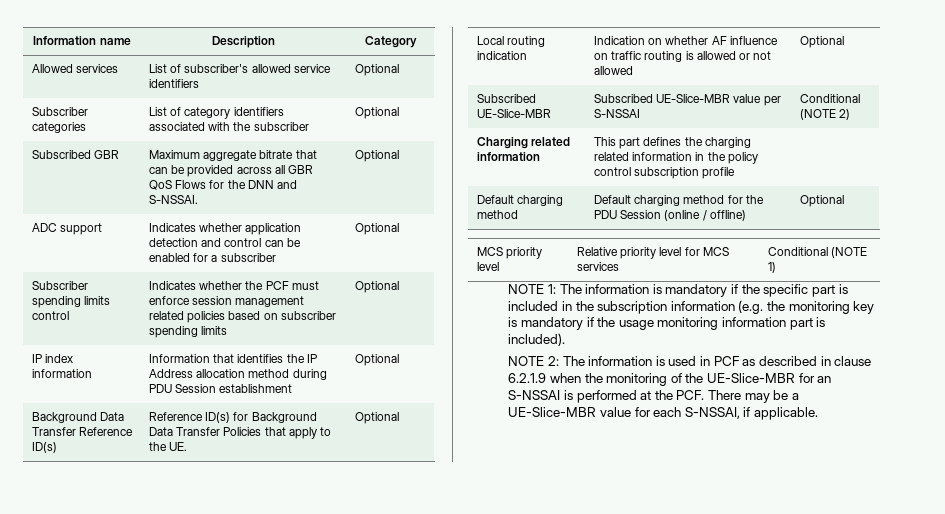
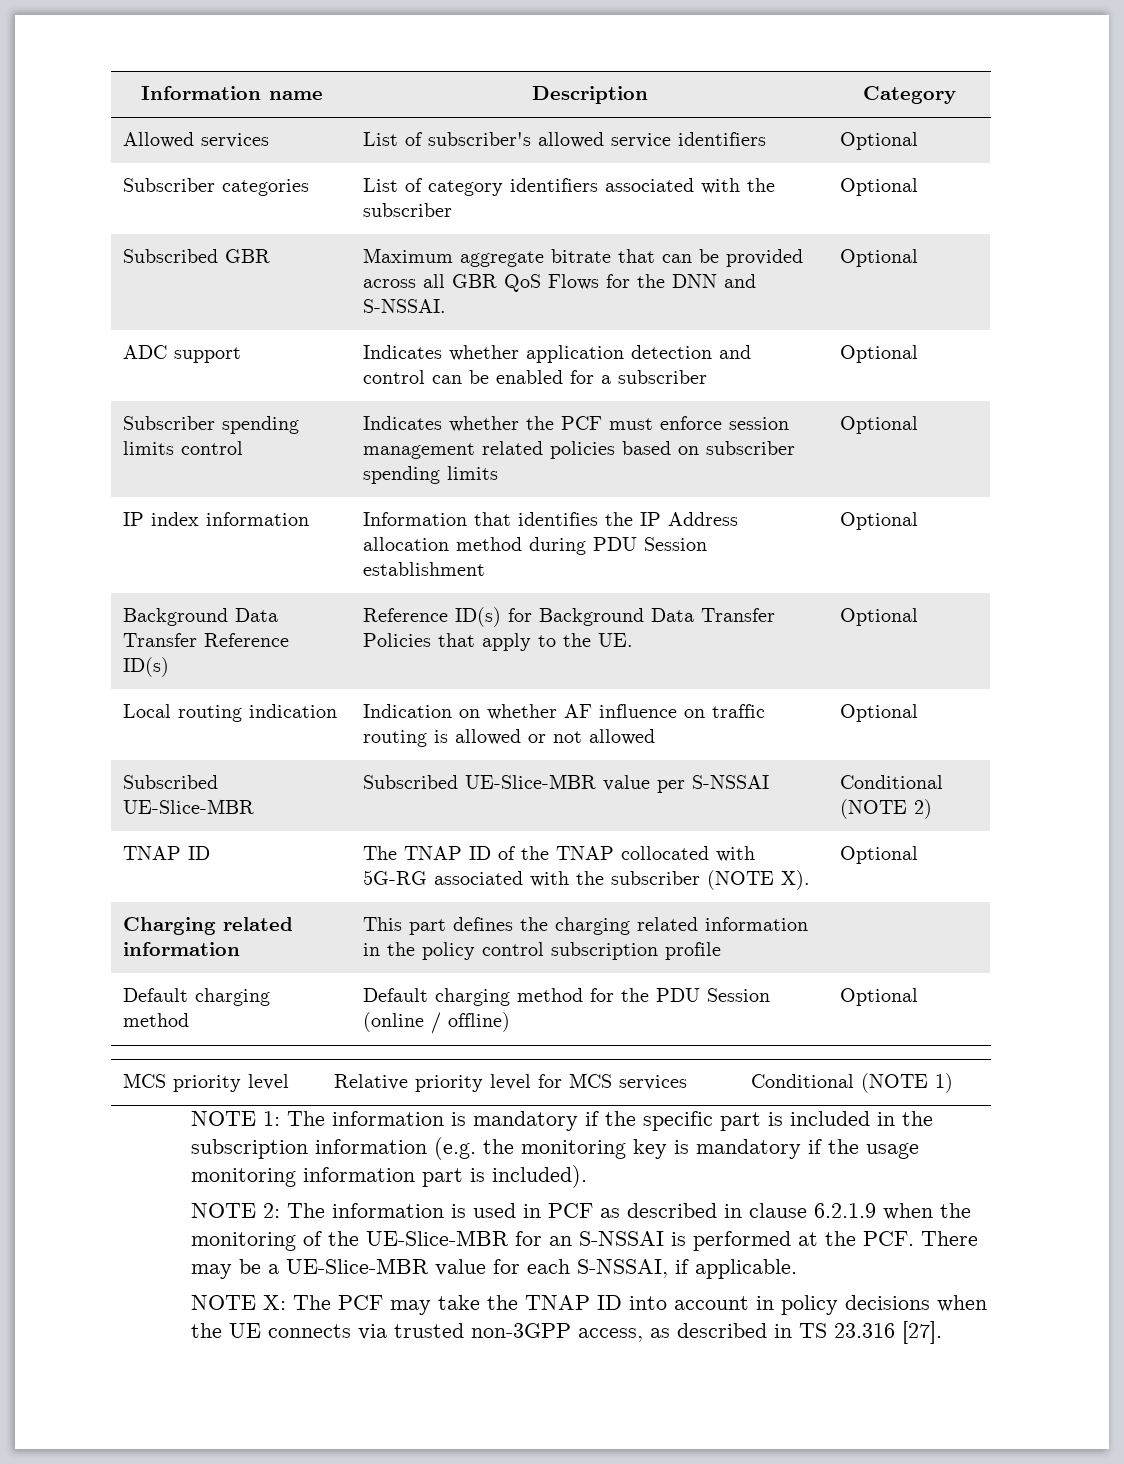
+ TNAP ID | The TNAP ID of the TNAP collocated with 5G-RG associated with the subscriber (NOTE X). | Optional
+ NOTE X: The PCF may take the TNAP ID into account in policy decisions when the UE connects via trusted non-3GPP access, as described in TS 23.316 [27].

